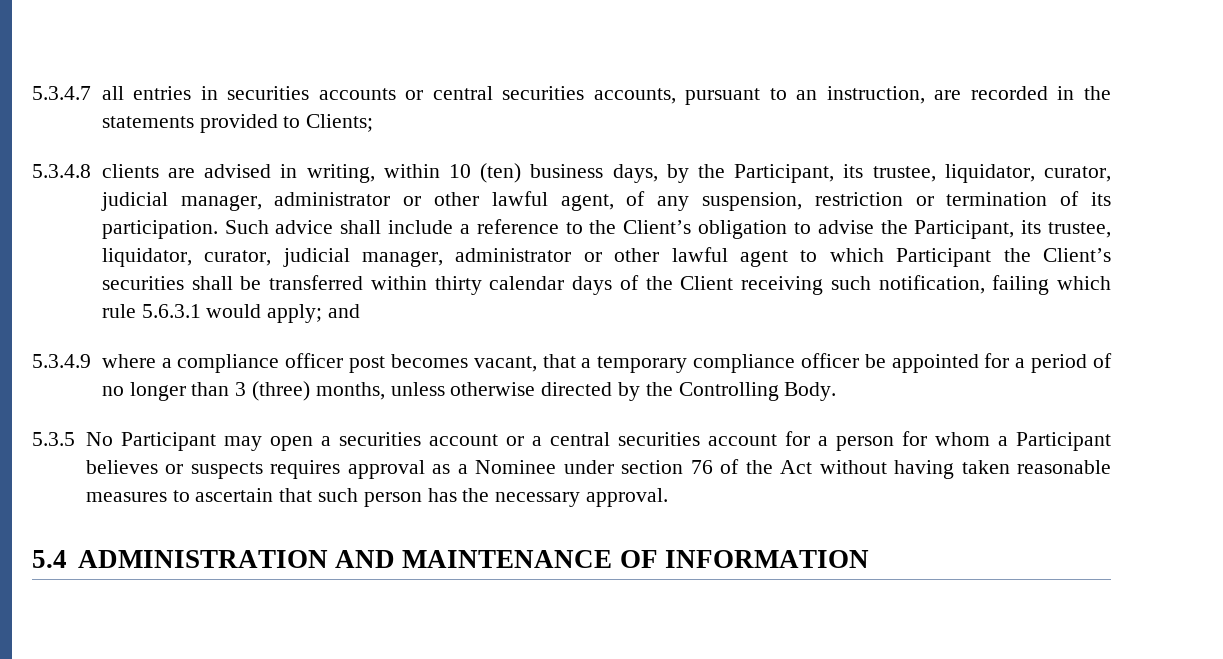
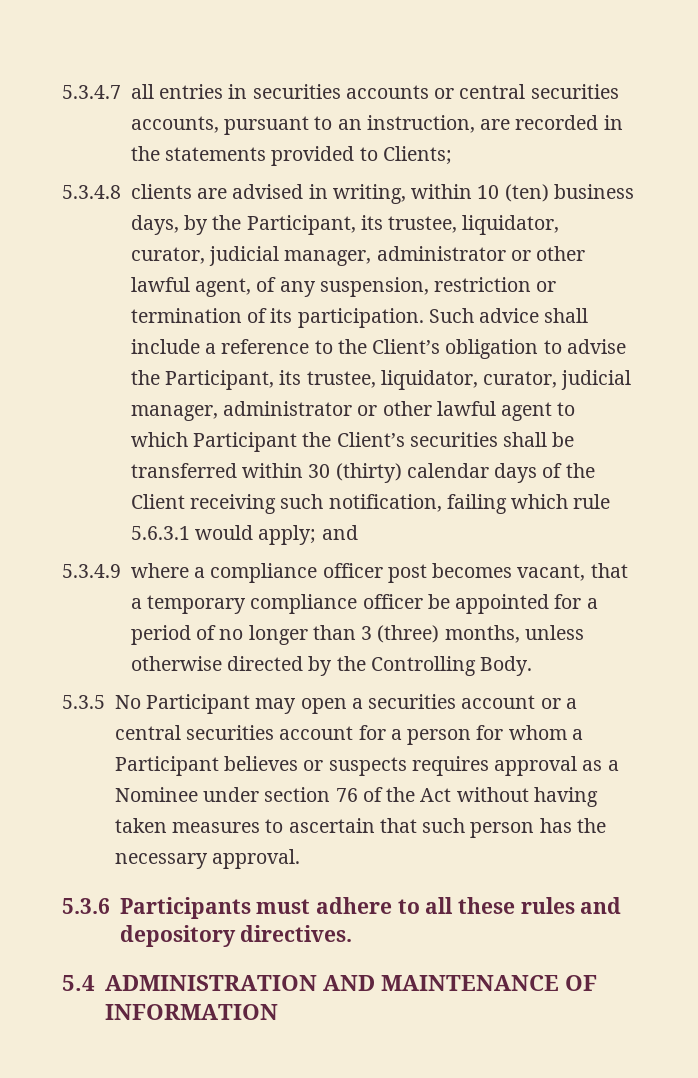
- Such advice shall include a reference to the Client’s obligation to advise the Participant, its trustee, liquidator, curator, judicial manager, administrator or other lawful agent to which Participant the Client’s securities shall be transferred within thirty calendar days of the Client receiving such notification, failing which rule 5.6.3.1 would apply; and
+ Such advice shall include a reference to the Client’s obligation to advise the Participant, its trustee, liquidator, curator, judicial manager, administrator or other lawful agent to which Participant the Client’s securities shall be transferred within 30 (thirty) calendar days of the Client receiving such notification, failing which rule 5.6.3.1 would apply; and
- 5.3.5 No Participant may open a securities account or a central securities account for a person for whom a Participant believes or suspects requires approval as a Nominee under section 76 of the Act without having taken reasonable measures to ascertain that such person has the necessary approval.
+ 5.3.5 No Participant may open a securities account or a central securities account for a person for whom a Participant believes or suspects requires approval as a Nominee under section 76 of the Act without having taken measures to ascertain that such person has the necessary approval.
+ 5.3.6 Participants must adhere to all these rules and depository directives.

